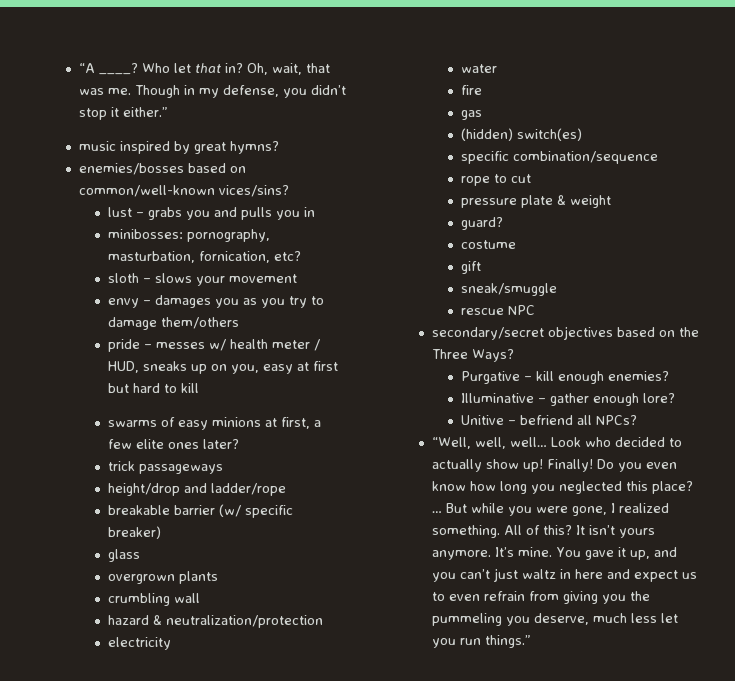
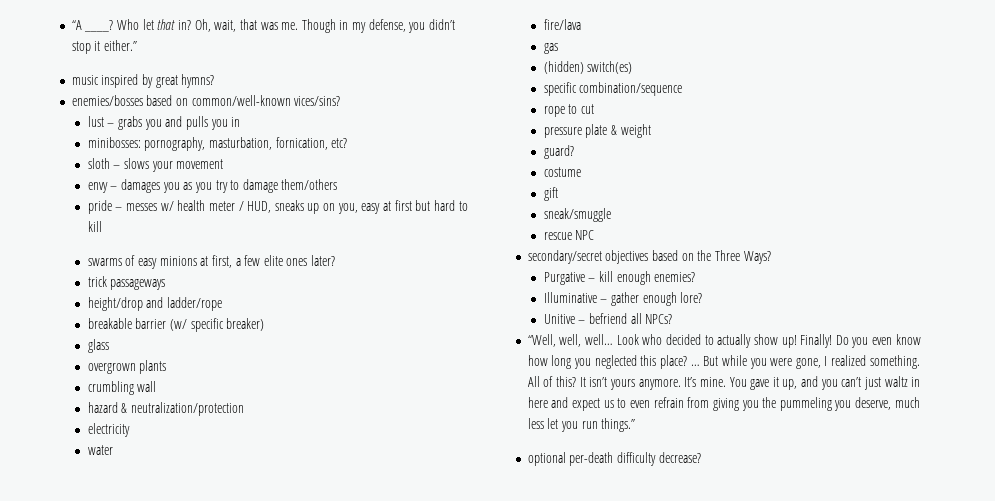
- fire
+ fire/lava
+ optional per-death difficulty decrease?

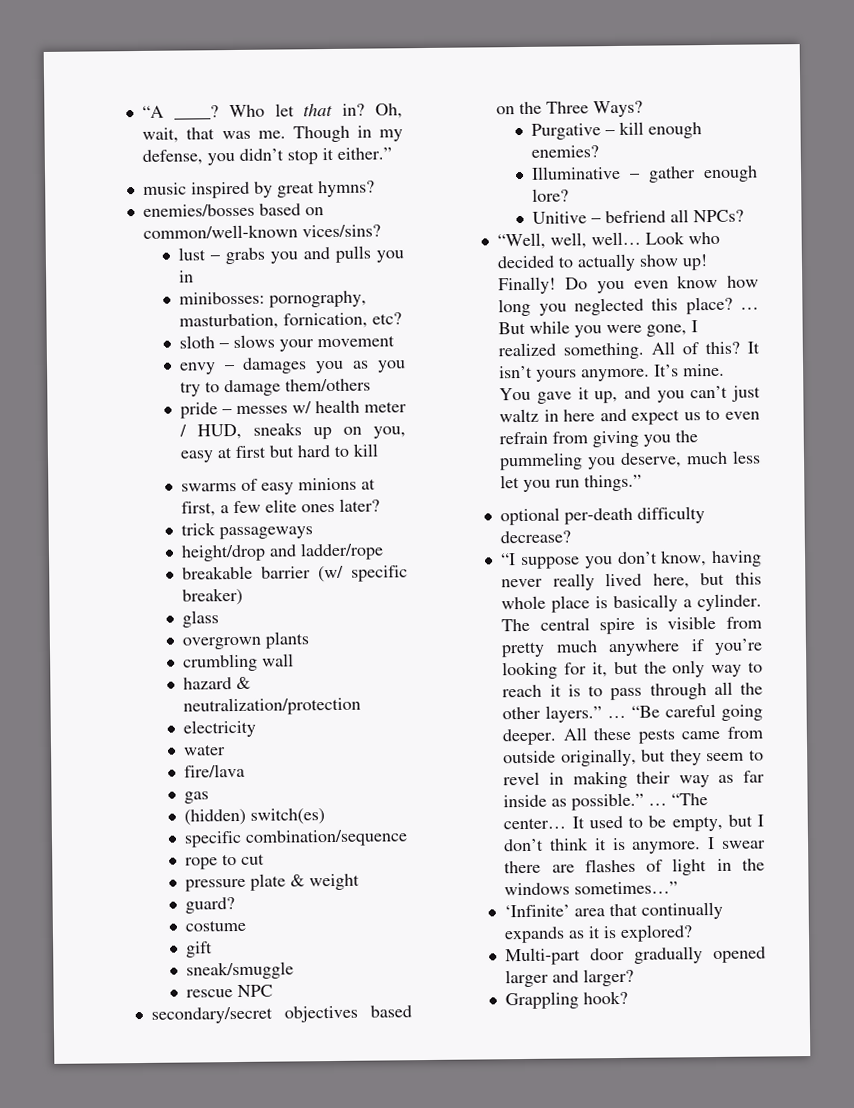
+ “I suppose you don’t know, having never really lived here, but this whole place is basically a cylinder. The central spire is visible from pretty much anywhere if you’re looking for it, but the only way to reach it is to pass through all the other layers.” … “Be careful going deeper. All these pests came from outside originally, but they seem to revel in making their way as far inside as possible.” … “The center… It used to be empty, but I don’t think it is anymore. I swear there are flashes of light in the windows sometimes…”
+ ‘Infinite’ area that continually expands as it is explored?
+ Multi-part door gradually opened larger and larger?
+ Grappling hook?

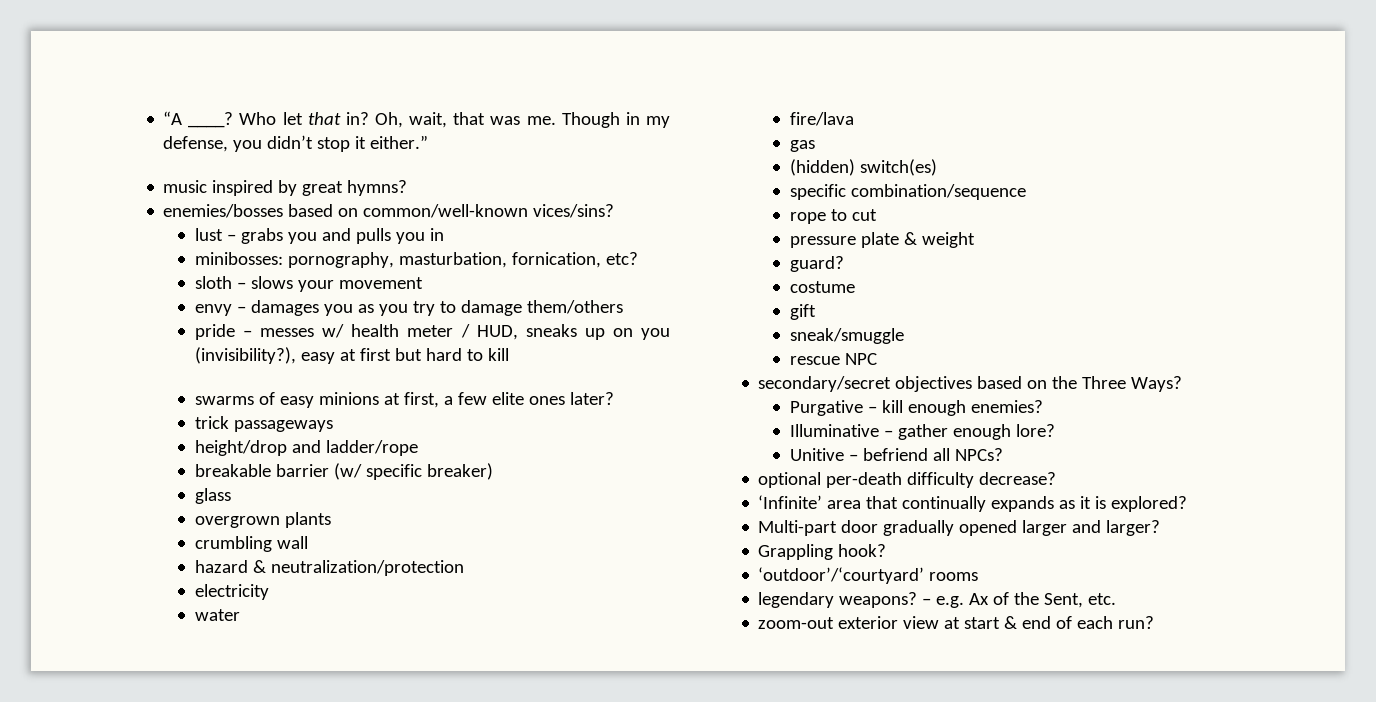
- pride – messes w/ health meter / HUD, sneaks up on you, easy at first but hard to kill
+ pride – messes w/ health meter / HUD, sneaks up on you (invisibility?), easy at first but hard to kill
- “Well, well, well… Look who decided to actually show up! Finally! Do you even know how long you neglected this place? … But while you were gone, I realized something. All of this? It isn’t yours anymore. It’s mine. You gave it up, and you can’t just waltz in here and expect us to even refrain from giving you the pummeling you deserve, much less let you run things.”
  optional per-death difficulty decrease?
- “I suppose you don’t know, having never really lived here, but this whole place is basically a cylinder. The central spire is visible from pretty much anywhere if you’re looking for it, but the only way to reach it is to pass through all the other layers.” … “Be careful going deeper. All these pests came from outside originally, but they seem to revel in making their way as far inside as possible.” … “The center… It used to be empty, but I don’t think it is anymore. I swear there are flashes of light in the windows sometimes…”
+ ‘outdoor’/‘courtyard’ rooms
+ legendary weapons? – e.g. Ax of the Sent, etc.
+ zoom-out exterior view at start & end of each run?

